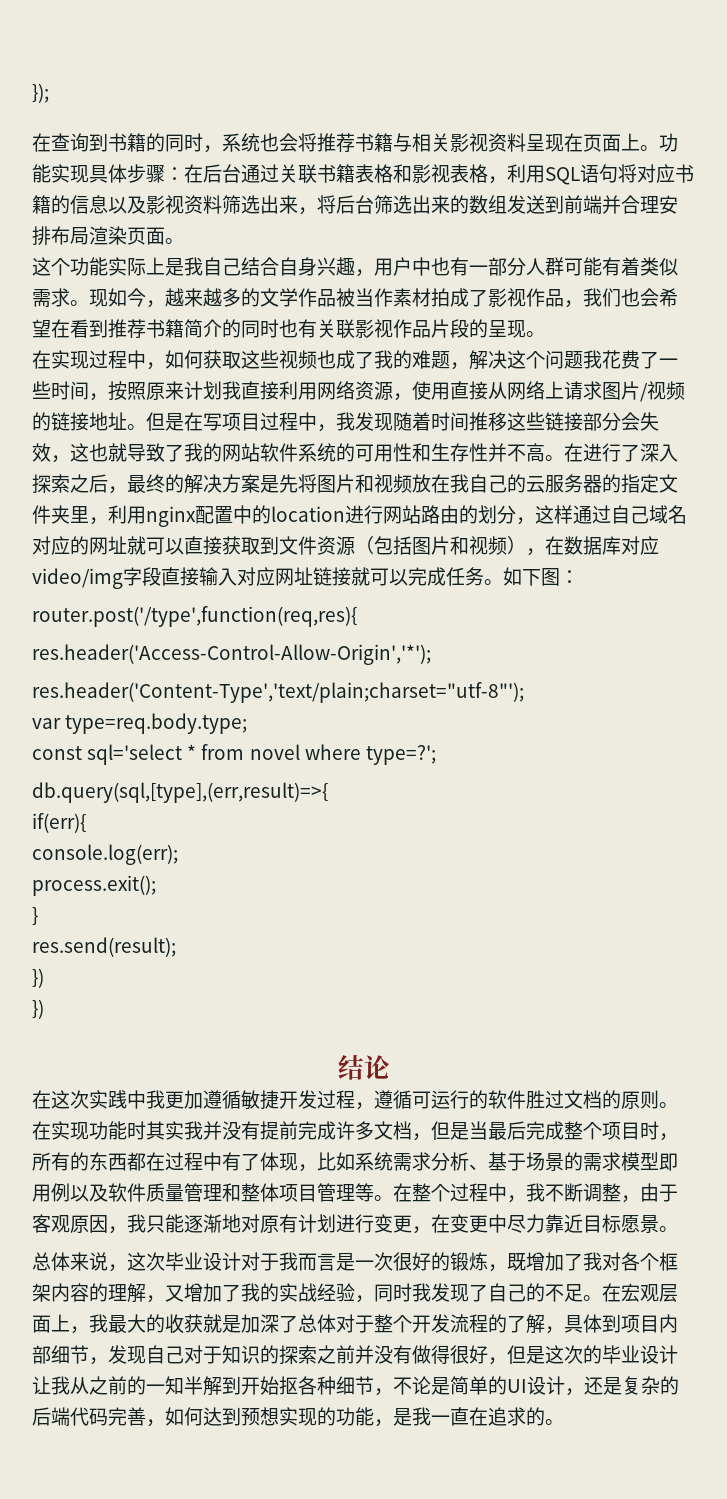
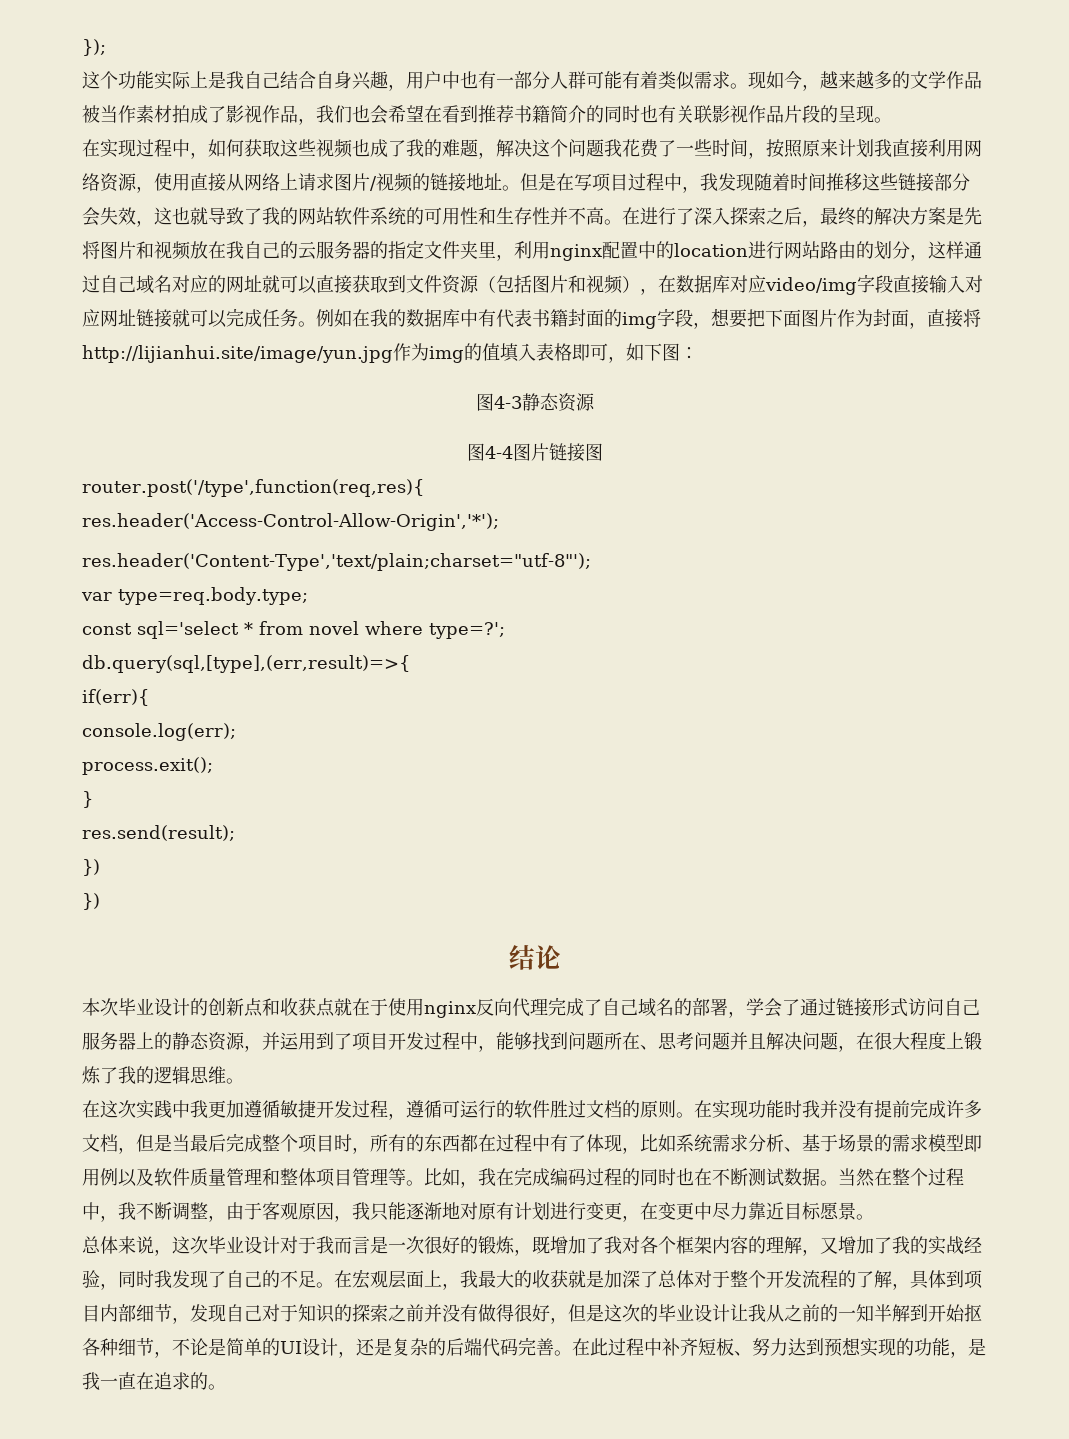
- 在查询到书籍的同时，系统也会将推荐书籍与相关影视资料呈现在页面上。功能实现具体步骤：在后台通过关联书籍表格和影视表格，利用SQL语句将对应书籍的信息以及影视资料筛选出来，将后台筛选出来的数组发送到前端并合理安排布局渲染页面。
- 如下图：
+ 例如在我的数据库中有代表书籍封面的img字段，想要把下面图片作为封面，直接将http://lijianhui.site/image/yun.jpg作为img的值填入表格即可，如下图：
+ 图4-3静态资源
+ 图4-4图片链接图
+ 本次毕业设计的创新点和收获点就在于使用nginx反向代理完成了自己域名的部署，学会了通过链接形式访问自己服务器上的静态资源，并运用到了项目开发过程中，能够找到问题所在、思考问题并且解决问题，在很大程度上锻炼了我的逻辑思维。
- 在实现功能时其实我并没有提前完成许多文档，但是当最后完成整个项目时，所有的东西都在过程中有了体现，比如系统需求分析、基于场景的需求模型即用例以及软件质量管理和整体项目管理等。
+ 在实现功能时我并没有提前完成许多文档，但是当最后完成整个项目时，所有的东西都在过程中有了体现，比如系统需求分析、基于场景的需求模型即用例以及软件质量管理和整体项目管理等。
- 在整个过程中，我不断调整，由于客观原因，我只能逐渐地对原有计划进行变更，在变更中尽力靠近目标愿景。
+ 比如，我在完成编码过程的同时也在不断测试数据。当然在整个过程中，我不断调整，由于客观原因，我只能逐渐地对原有计划进行变更，在变更中尽力靠近目标愿景。
- 在宏观层面上，我最大的收获就是加深了总体对于整个开发流程的了解，具体到项目内部细节，发现自己对于知识的探索之前并没有做得很好，但是这次的毕业设计让我从之前的一知半解到开始抠各种细节，不论是简单的UI设计，还是复杂的后端代码完善，如何达到预想实现的功能，是我一直在追求的。
+ 在宏观层面上，我最大的收获就是加深了总体对于整个开发流程的了解，具体到项目内部细节，发现自己对于知识的探索之前并没有做得很好，但是这次的毕业设计让我从之前的一知半解到开始抠各种细节，不论是简单的UI设计，还是复杂的后端代码完善。在此过程中补齐短板、努力达到预想实现的功能，是我一直在追求的。

